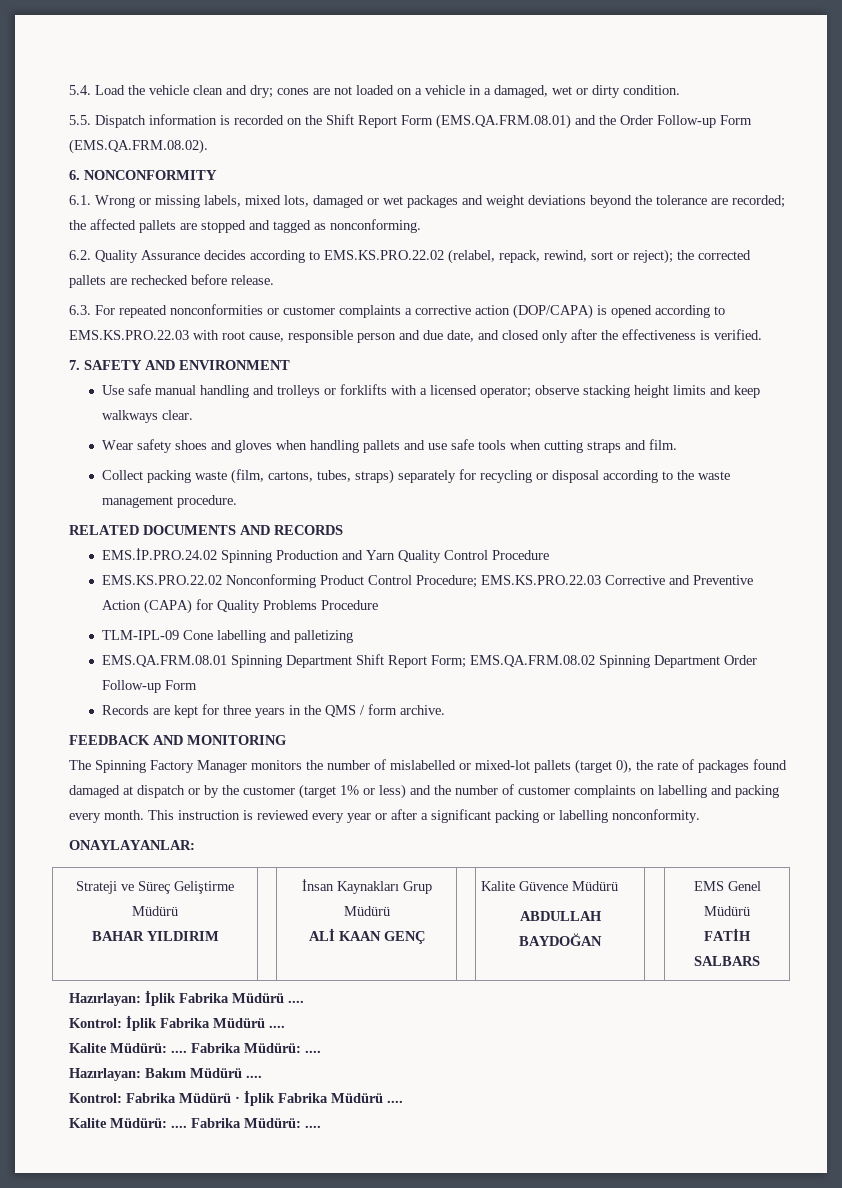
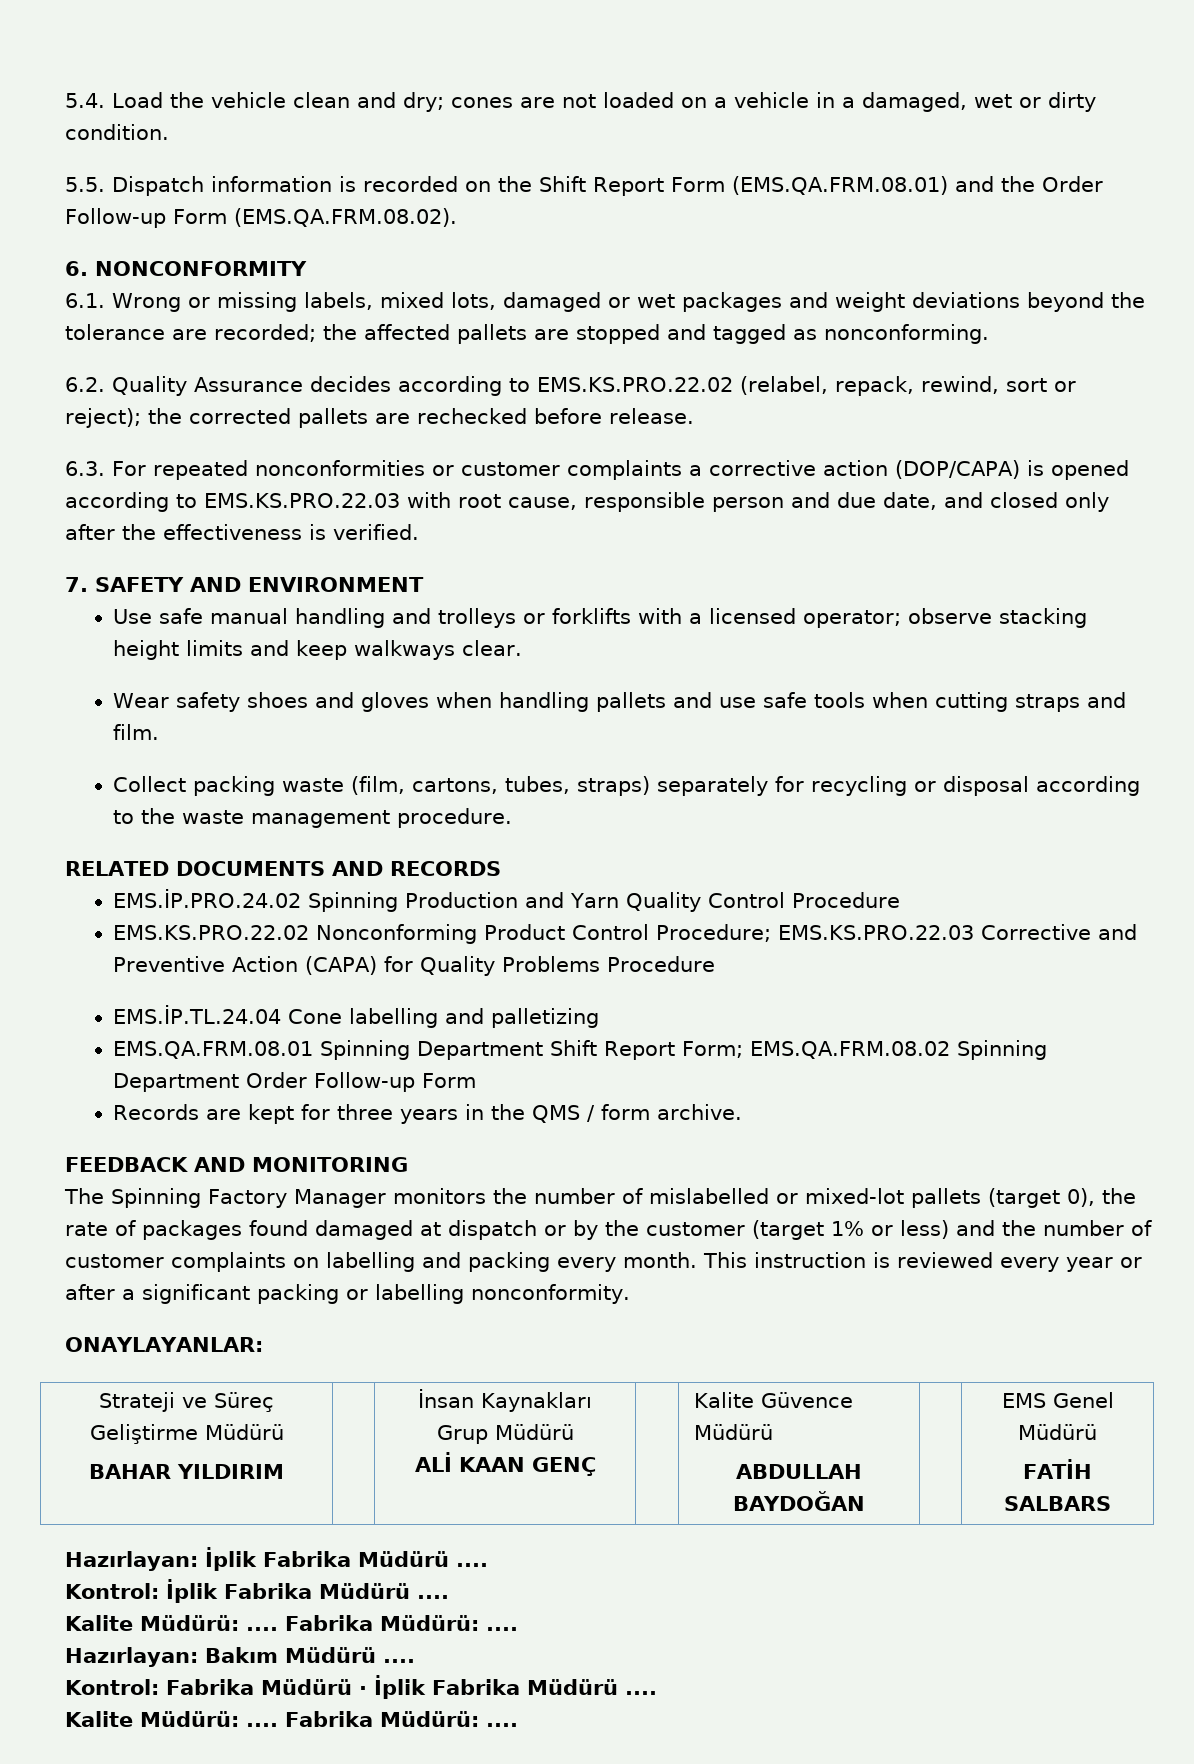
- TLM-IPL-09 Cone labelling and palletizing
+ EMS.İP.TL.24.04 Cone labelling and palletizing

